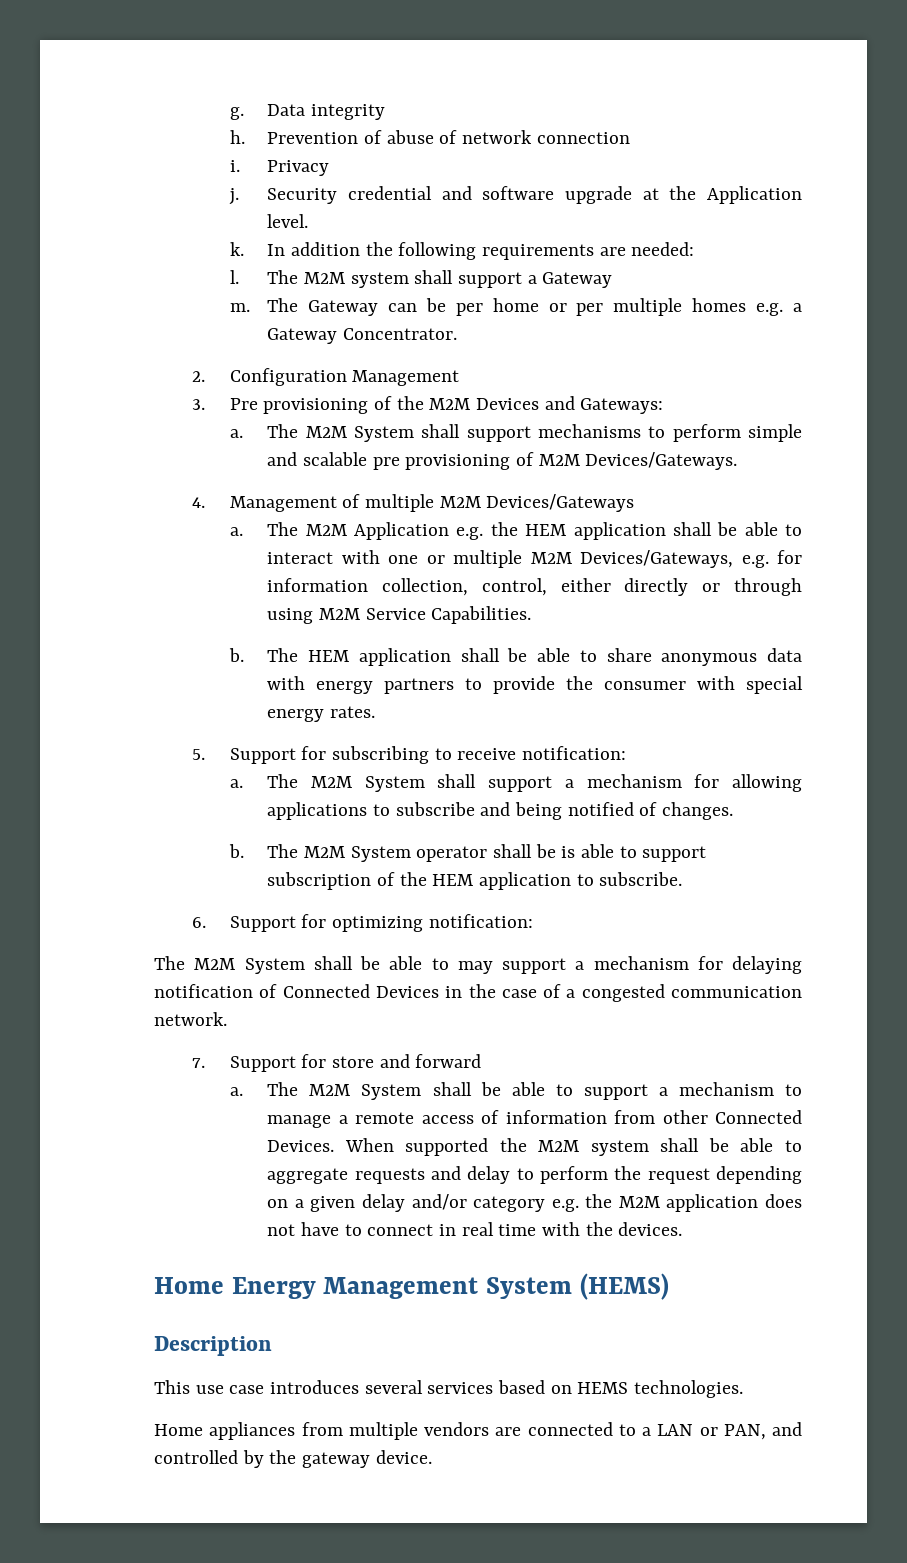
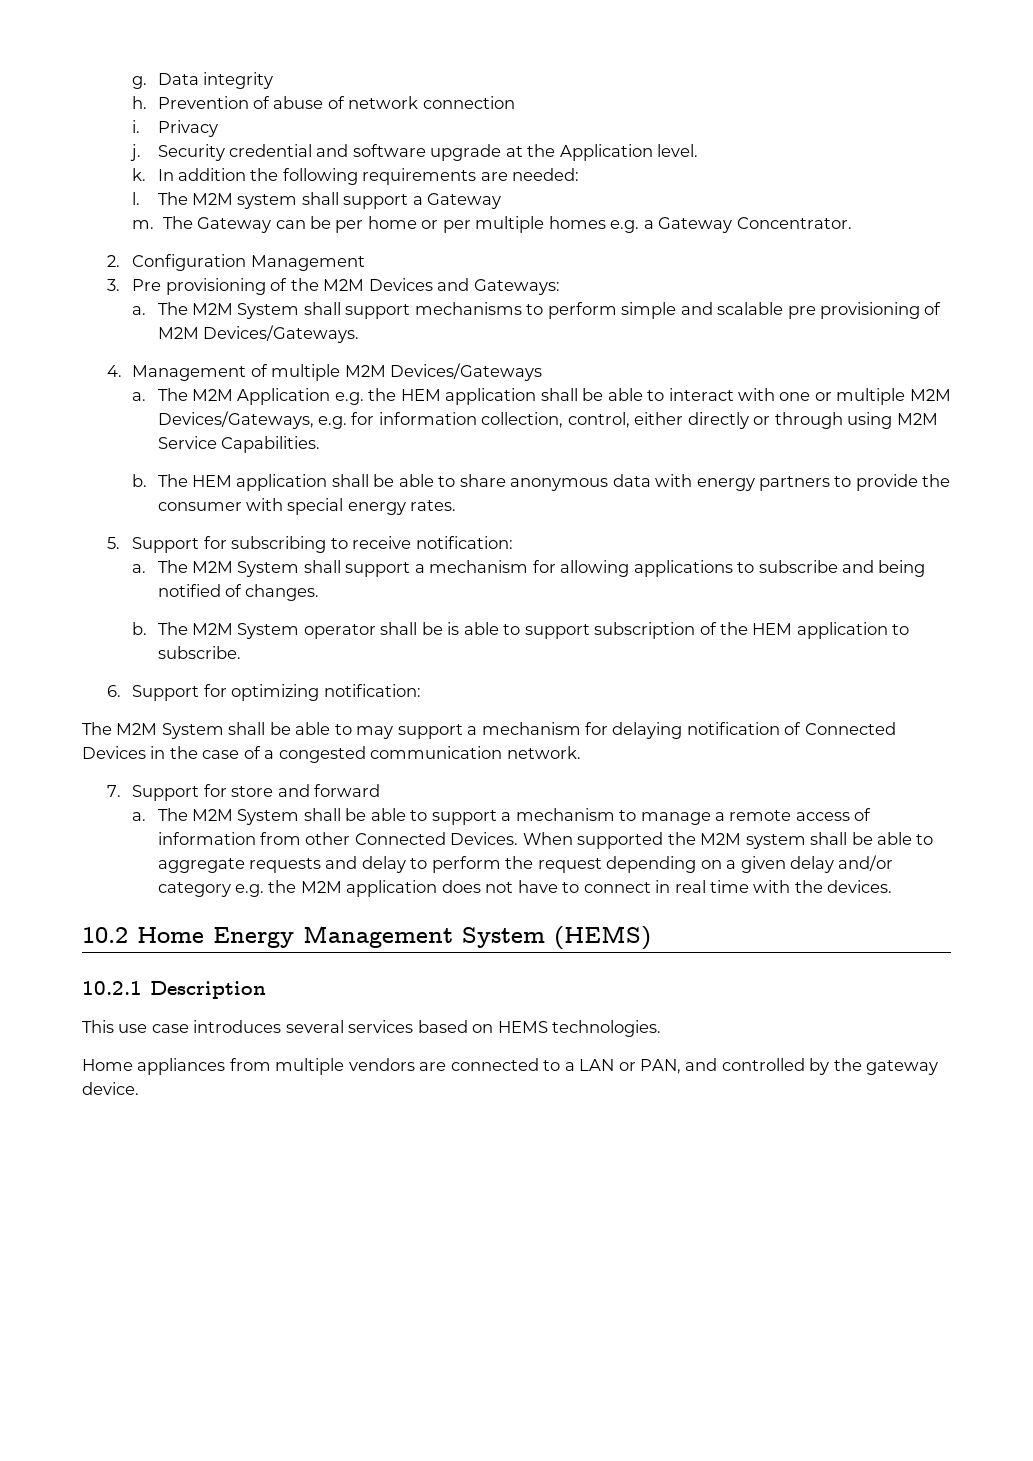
- Home Energy Management System (HEMS)
+ 10.2 Home Energy Management System (HEMS)
- Description
+ 10.2.1 Description

